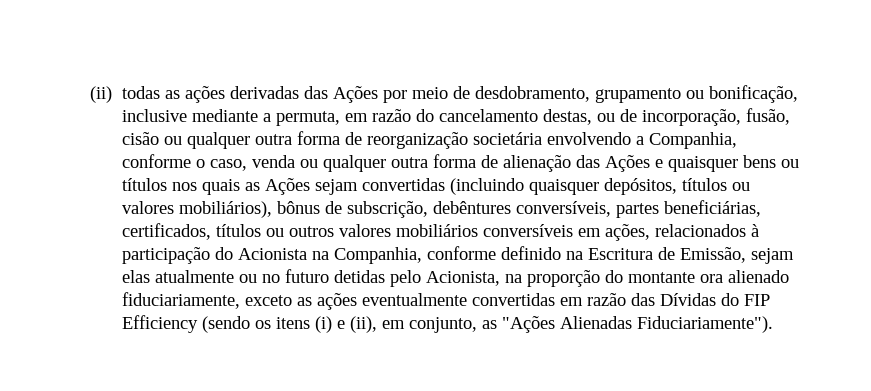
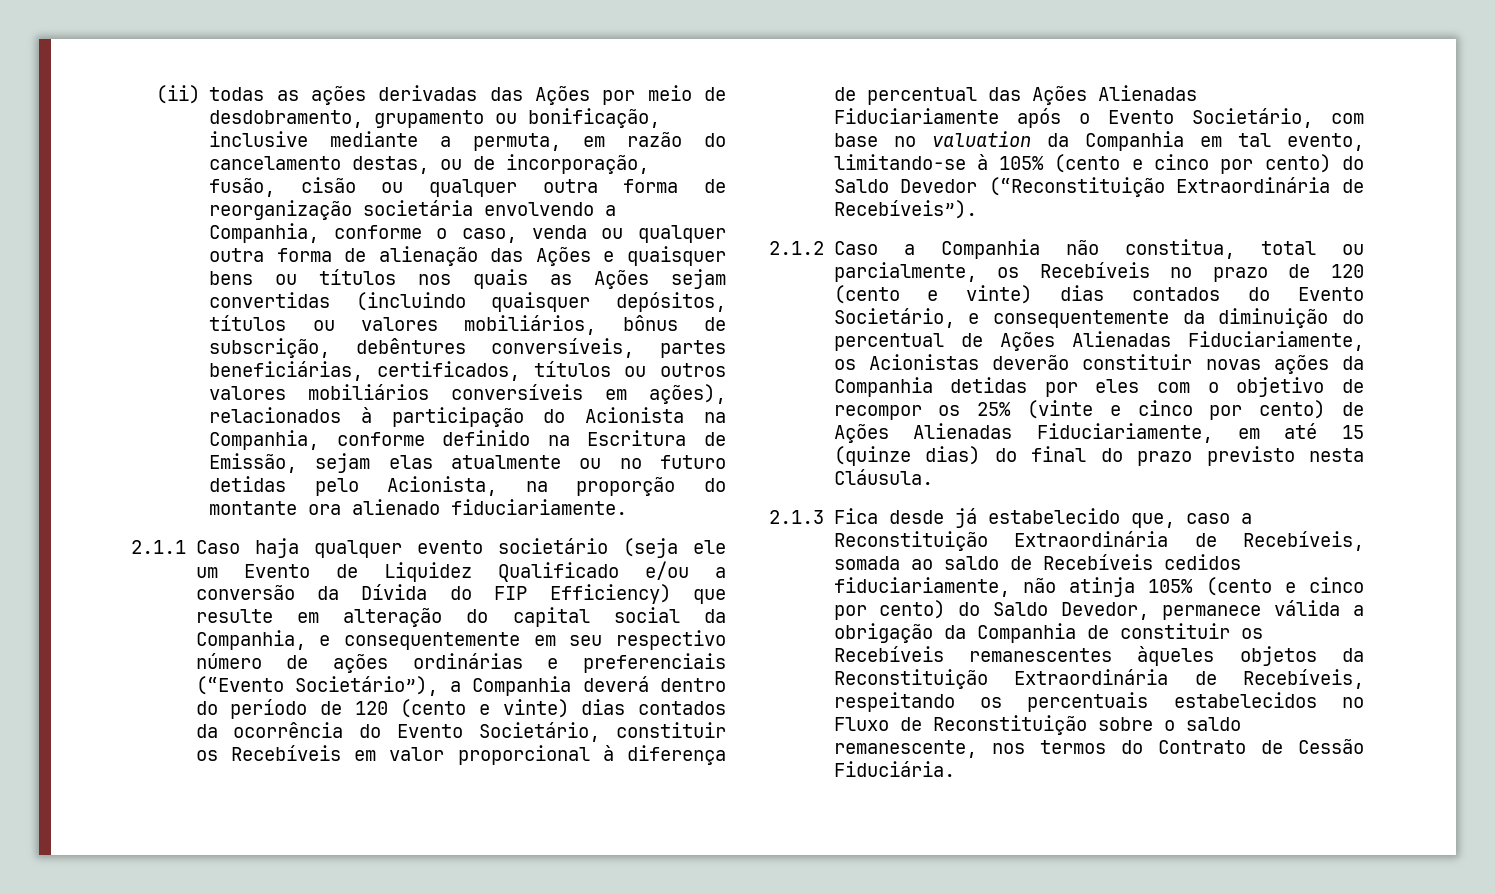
- (ii) todas as ações derivadas das Ações por meio de desdobramento, grupamento ou bonificação, inclusive mediante a permuta, em razão do cancelamento destas, ou de incorporação, fusão, cisão ou qualquer outra forma de reorganização societária envolvendo a Companhia, conforme o caso, venda ou qualquer outra forma de alienação das Ações e quaisquer bens ou títulos nos quais as Ações sejam convertidas (incluindo quaisquer depósitos, títulos ou valores mobiliários), bônus de subscrição, debêntures conversíveis, partes beneficiárias, certificados, títulos ou outros valores mobiliários conversíveis em ações, relacionados à participação do Acionista na Companhia, conforme definido na Escritura de Emissão, sejam elas atualmente ou no futuro detidas pelo Acionista, na proporção do montante ora alienado fiduciariamente, exceto as ações eventualmente convertidas em razão das Dívidas do FIP Efficiency (sendo os itens (i) e (ii), em conjunto, as "Ações Alienadas Fiduciariamente").
+ (ii) todas as ações derivadas das Ações por meio de desdobramento, grupamento ou bonificação, inclusive mediante a permuta, em razão do cancelamento destas, ou de incorporação, fusão, cisão ou qualquer outra forma de reorganização societária envolvendo a Companhia, conforme o caso, venda ou qualquer outra forma de alienação das Ações e quaisquer bens ou títulos nos quais as Ações sejam convertidas (incluindo quaisquer depósitos, títulos ou valores mobiliários, bônus de subscrição, debêntures conversíveis, partes beneficiárias, certificados, títulos ou outros valores mobiliários conversíveis em ações), relacionados à participação do Acionista na Companhia, conforme definido na Escritura de Emissão, sejam elas atualmente ou no futuro detidas pelo Acionista, na proporção do montante ora alienado fiduciariamente.
+ 2.1.1 Caso haja qualquer evento societário (seja ele um Evento de Liquidez Qualificado e/ou a conversão da Dívida do FIP Efficiency) que resulte em alteração do capital social da Companhia, e consequentemente em seu respectivo número de ações ordinárias e preferenciais (“Evento Societário”), a Companhia deverá dentro do período de 120 (cento e vinte) dias contados da ocorrência do Evento Societário, constituir os Recebíveis em valor proporcional à diferença de percentual das Ações Alienadas Fiduciariamente após o Evento Societário, com base no valuation da Companhia em tal evento, limitando-se à 105% (cento e cinco por cento) do Saldo Devedor (“Reconstituição Extraordinária de Recebíveis”).
+ 2.1.2 Caso a Companhia não constitua, total ou parcialmente, os Recebíveis no prazo de 120 (cento e vinte) dias contados do Evento Societário, e consequentemente da diminuição do percentual de Ações Alienadas Fiduciariamente, os Acionistas deverão constituir novas ações da Companhia detidas por eles com o objetivo de recompor os 25% (vinte e cinco por cento) de Ações Alienadas Fiduciariamente, em até 15 (quinze dias) do final do prazo previsto nesta Cláusula.
+ 2.1.3 Fica desde já estabelecido que, caso a Reconstituição Extraordinária de Recebíveis, somada ao saldo de Recebíveis cedidos fiduciariamente, não atinja 105% (cento e cinco por cento) do Saldo Devedor, permanece válida a obrigação da Companhia de constituir os Recebíveis remanescentes àqueles objetos da Reconstituição Extraordinária de Recebíveis, respeitando os percentuais estabelecidos no Fluxo de Reconstituição sobre o saldo remanescente, nos termos do Contrato de Cessão Fiduciária.

